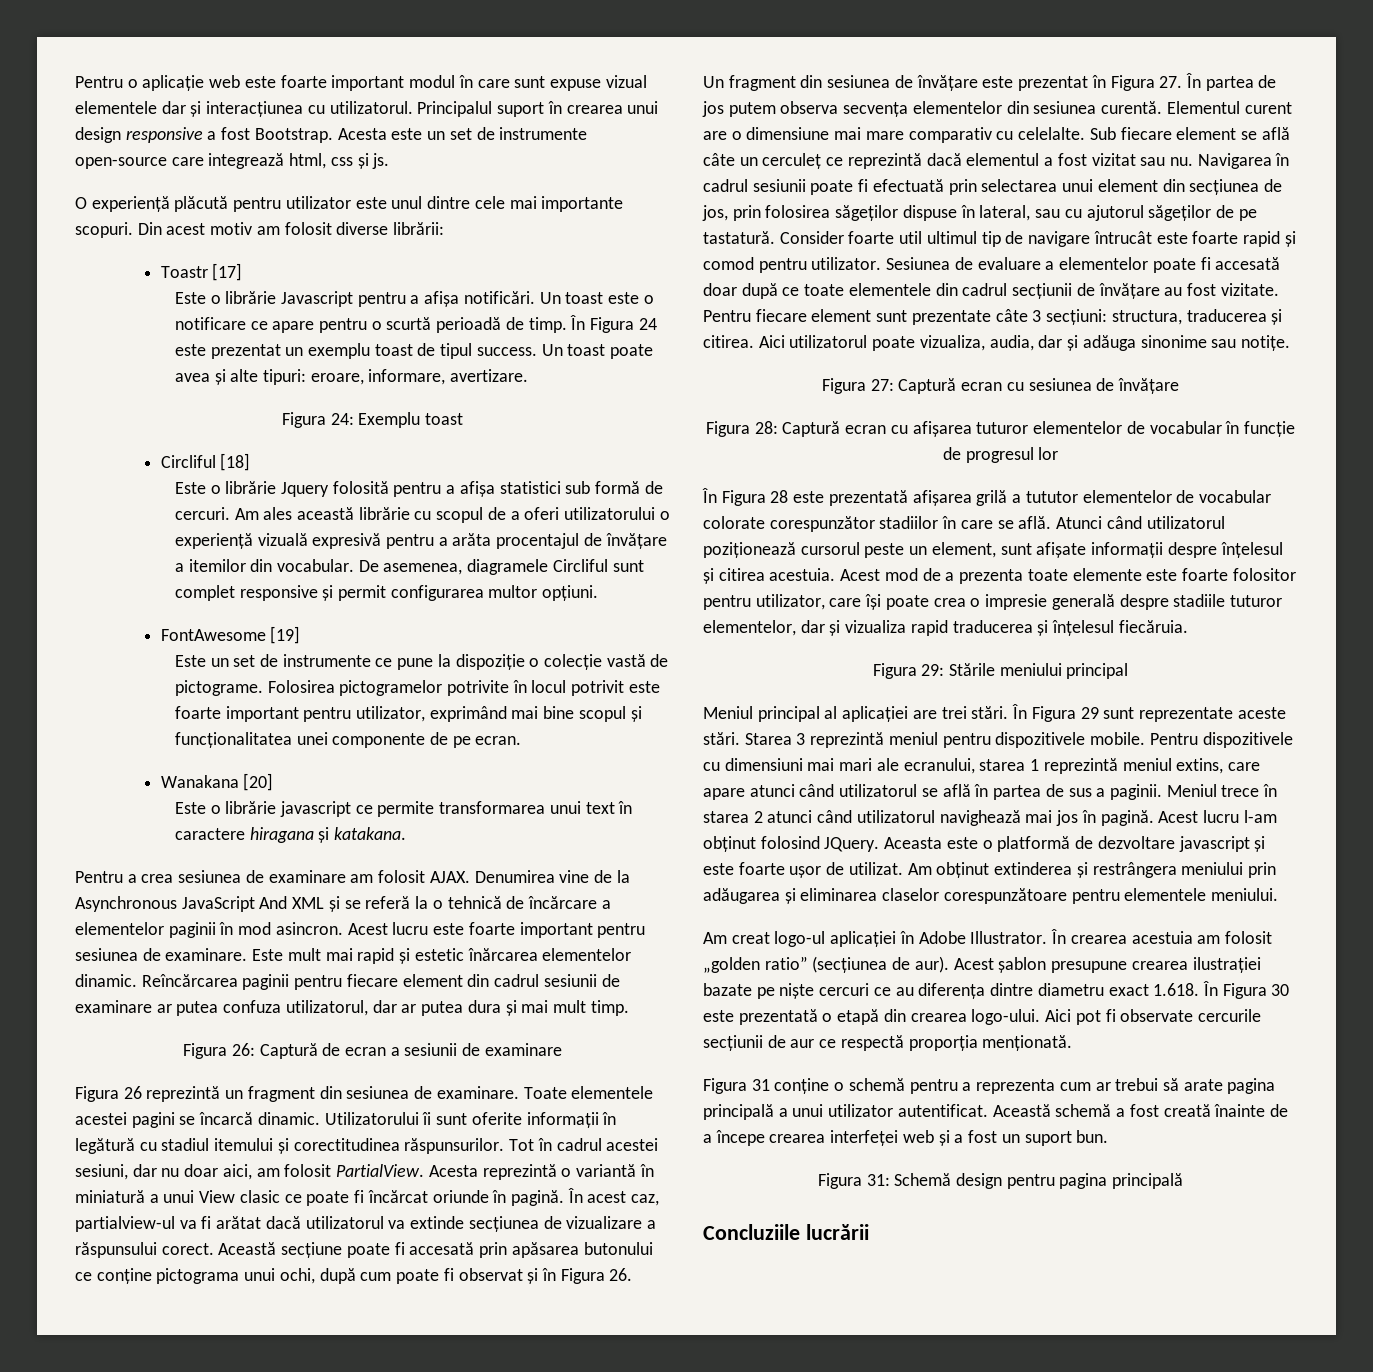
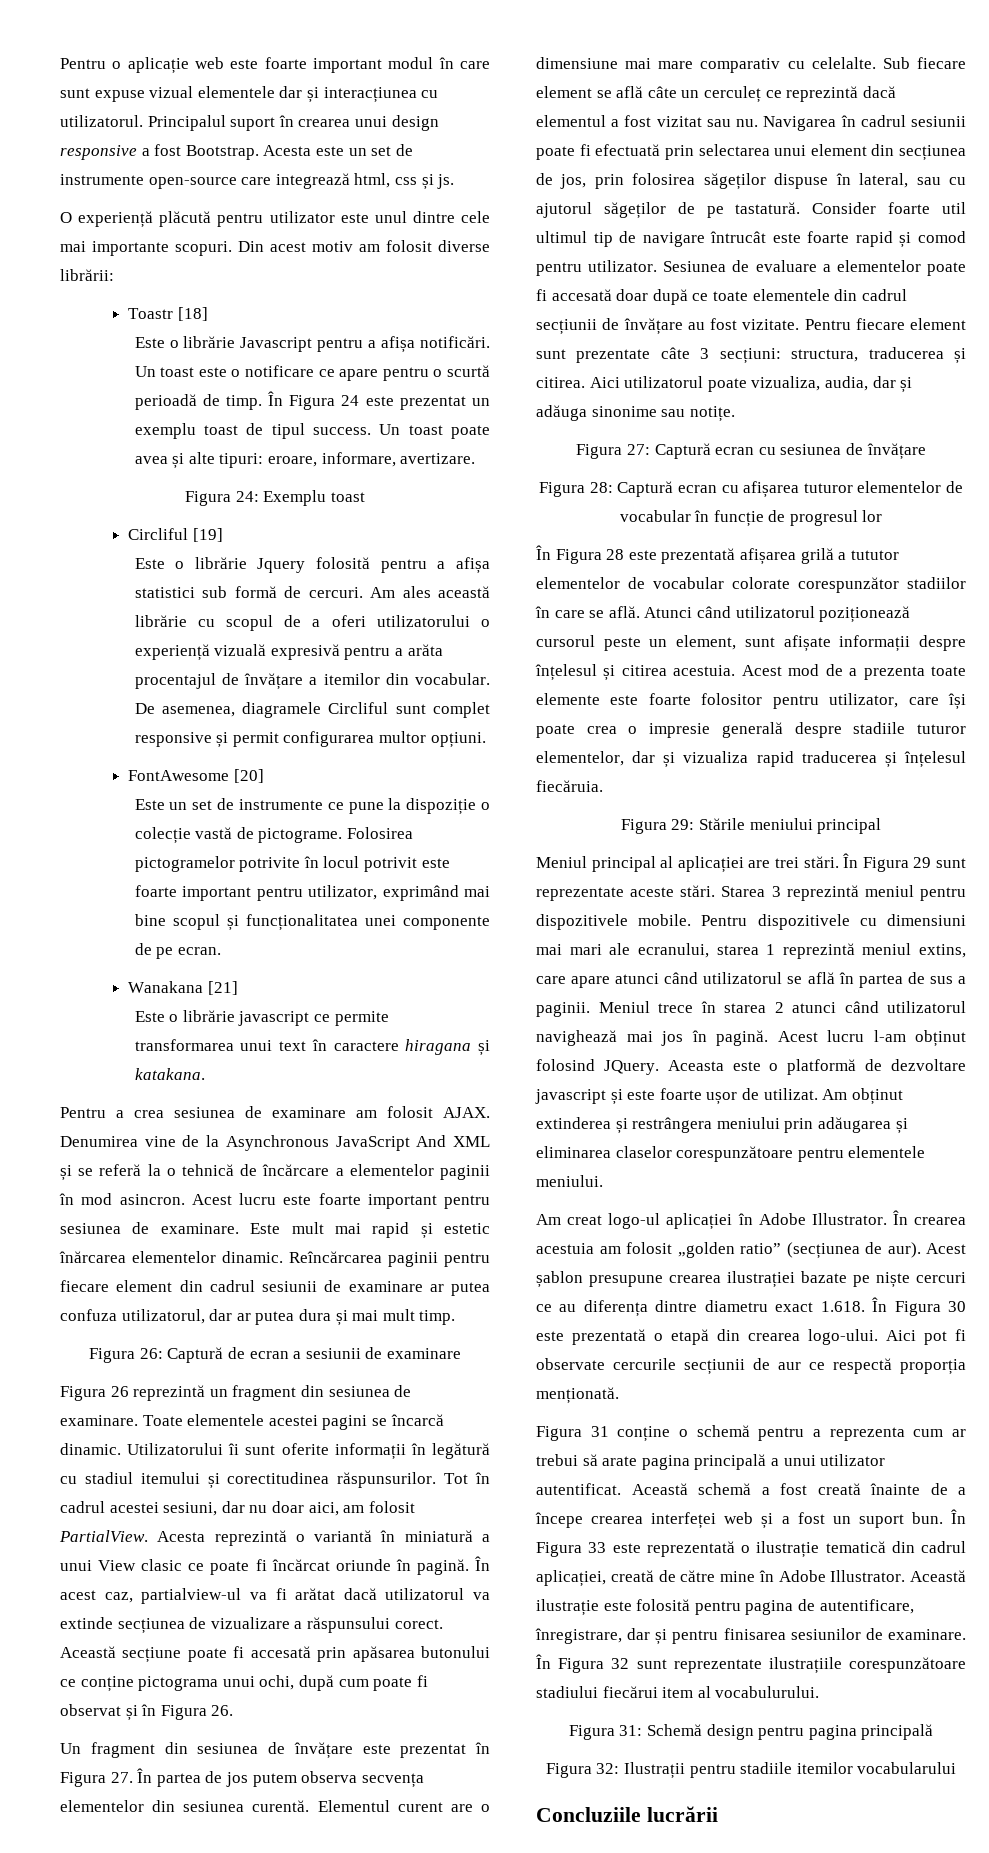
- Toastr [17]
+ Toastr [18]
- Circliful [18]
+ Circliful [19]
- FontAwesome [19]
+ FontAwesome [20]
- Wanakana [20]
+ Wanakana [21]
+ În Figura 33 este reprezentată o ilustrație tematică din cadrul aplicației, creată de către mine în Adobe Illustrator. Această ilustrație este folosită pentru pagina de autentificare, înregistrare, dar și pentru finisarea sesiunilor de examinare. În Figura 32 sunt reprezentate ilustrațiile corespunzătoare stadiului fiecărui item al vocabulurului.
+ Figura 32: Ilustrații pentru stadiile itemilor vocabularului

